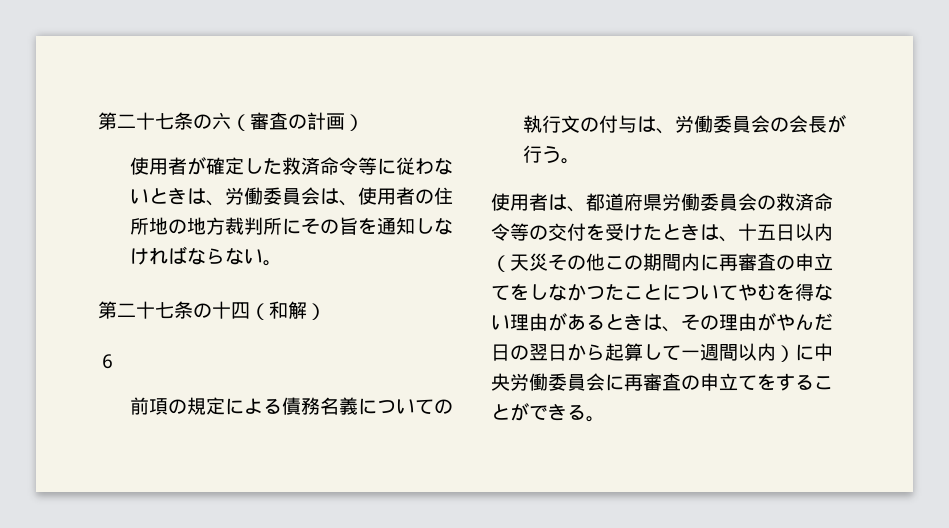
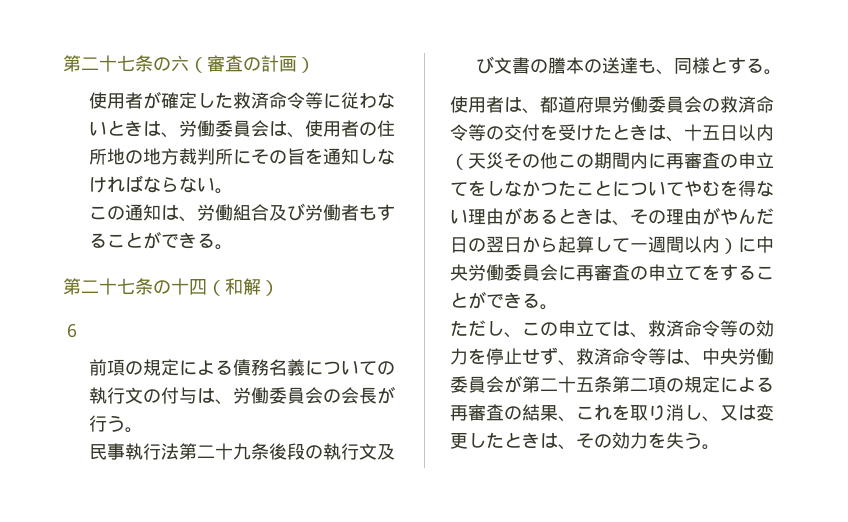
+ この通知は、労働組合及び労働者もすることができる。
+ 民事執行法第二十九条後段の執行文及び文書の謄本の送達も、同様とする。
+ ただし、この申立ては、救済命令等の効力を停止せず、救済命令等は、中央労働委員会が第二十五条第二項の規定による再審査の結果、これを取り消し、又は変更したときは、その効力を失う。

